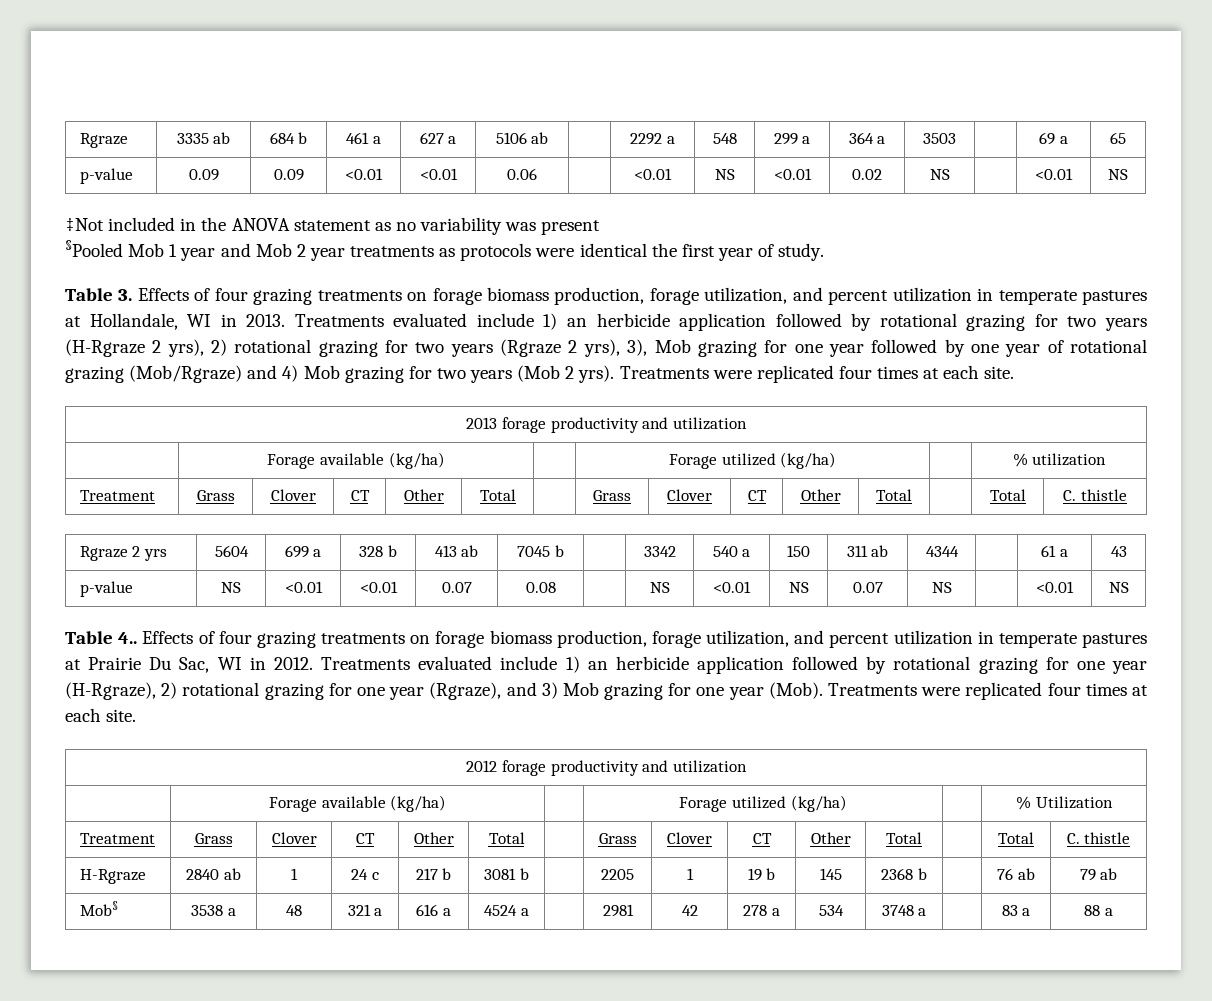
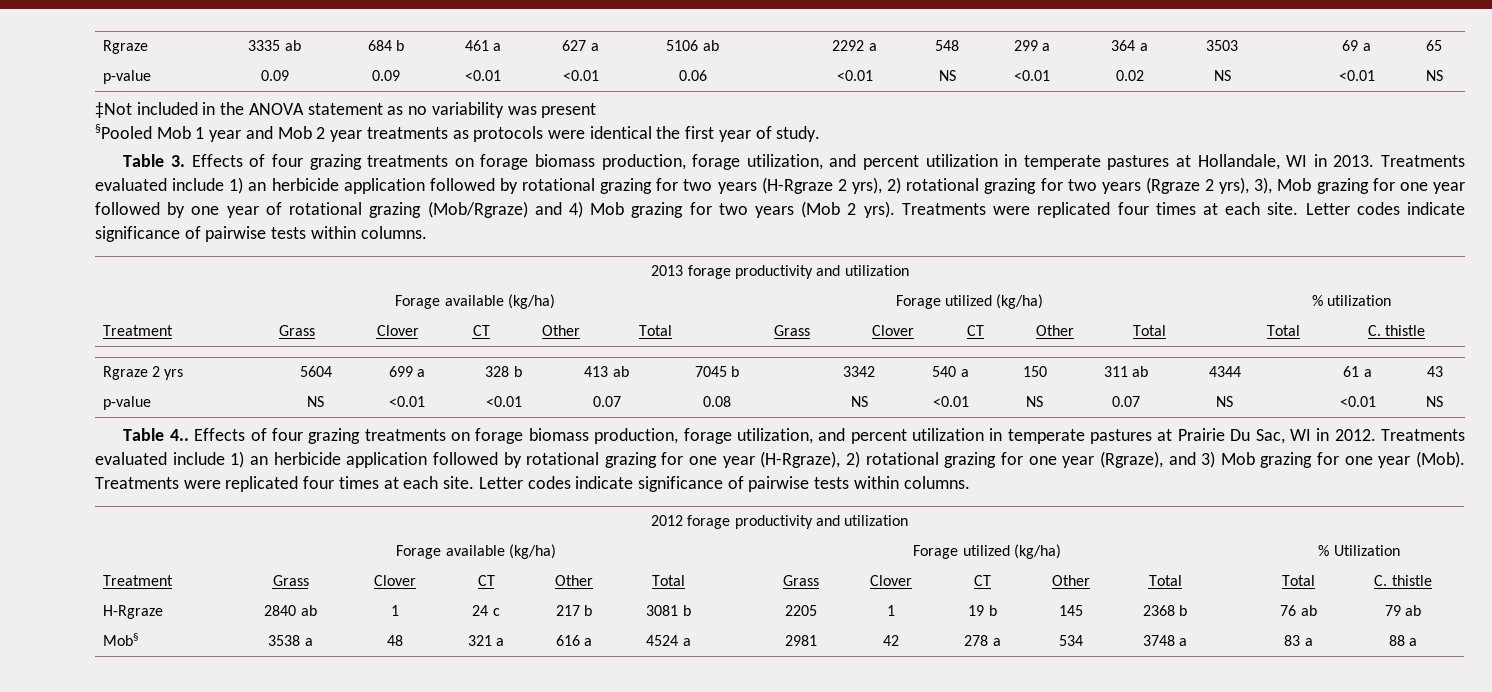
- Treatments evaluated include 1) an herbicide application followed by rotational grazing for two years (H-Rgraze 2 yrs), 2) rotational grazing for two years (Rgraze 2 yrs), 3), Mob grazing for one year followed by one year of rotational grazing (Mob/Rgraze) and 4) Mob grazing for two years (Mob 2 yrs). Treatments were replicated four times at each site.
+ Treatments evaluated include 1) an herbicide application followed by rotational grazing for two years (H-Rgraze 2 yrs), 2) rotational grazing for two years (Rgraze 2 yrs), 3), Mob grazing for one year followed by one year of rotational grazing (Mob/Rgraze) and 4) Mob grazing for two years (Mob 2 yrs). Treatments were replicated four times at each site. Letter codes indicate significance of pairwise tests within columns.
- Treatments evaluated include 1) an herbicide application followed by rotational grazing for one year (H-Rgraze), 2) rotational grazing for one year (Rgraze), and 3) Mob grazing for one year (Mob). Treatments were replicated four times at each site.
+ Treatments evaluated include 1) an herbicide application followed by rotational grazing for one year (H-Rgraze), 2) rotational grazing for one year (Rgraze), and 3) Mob grazing for one year (Mob). Treatments were replicated four times at each site. Letter codes indicate significance of pairwise tests within columns.

